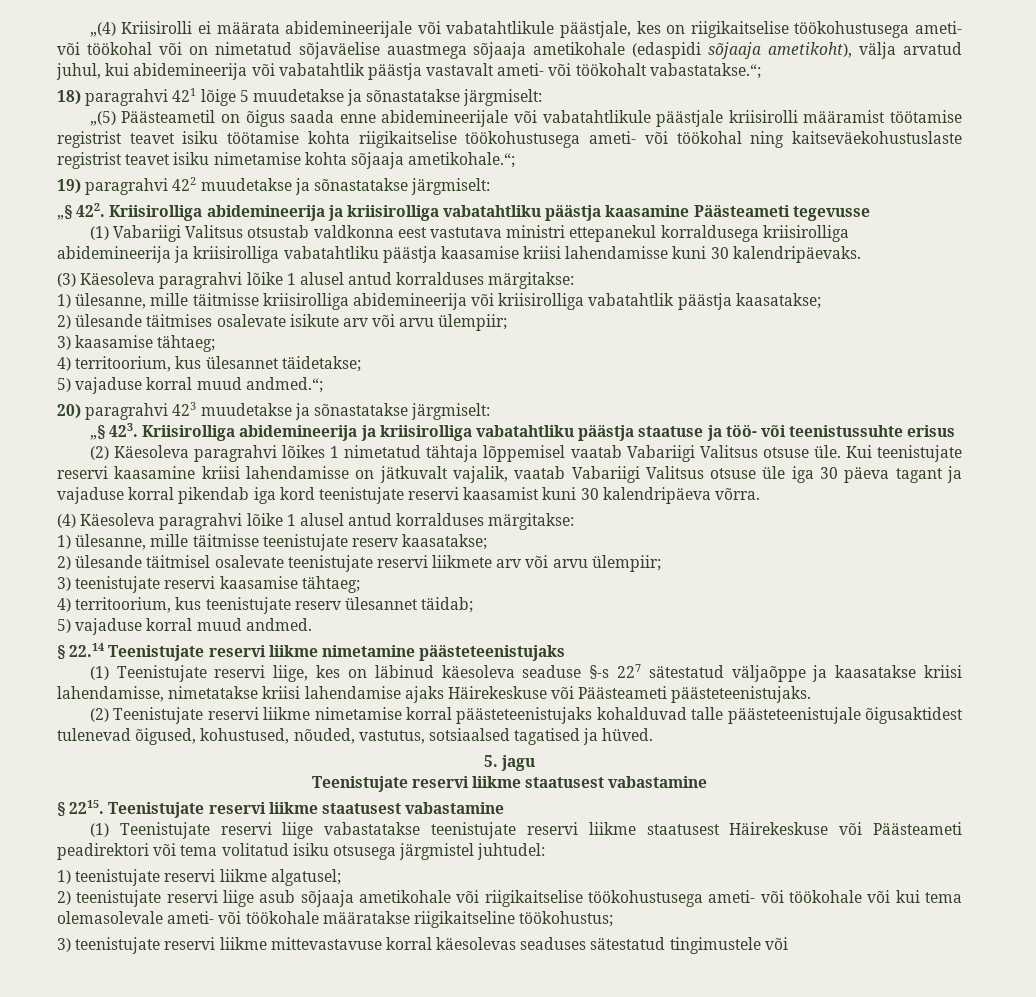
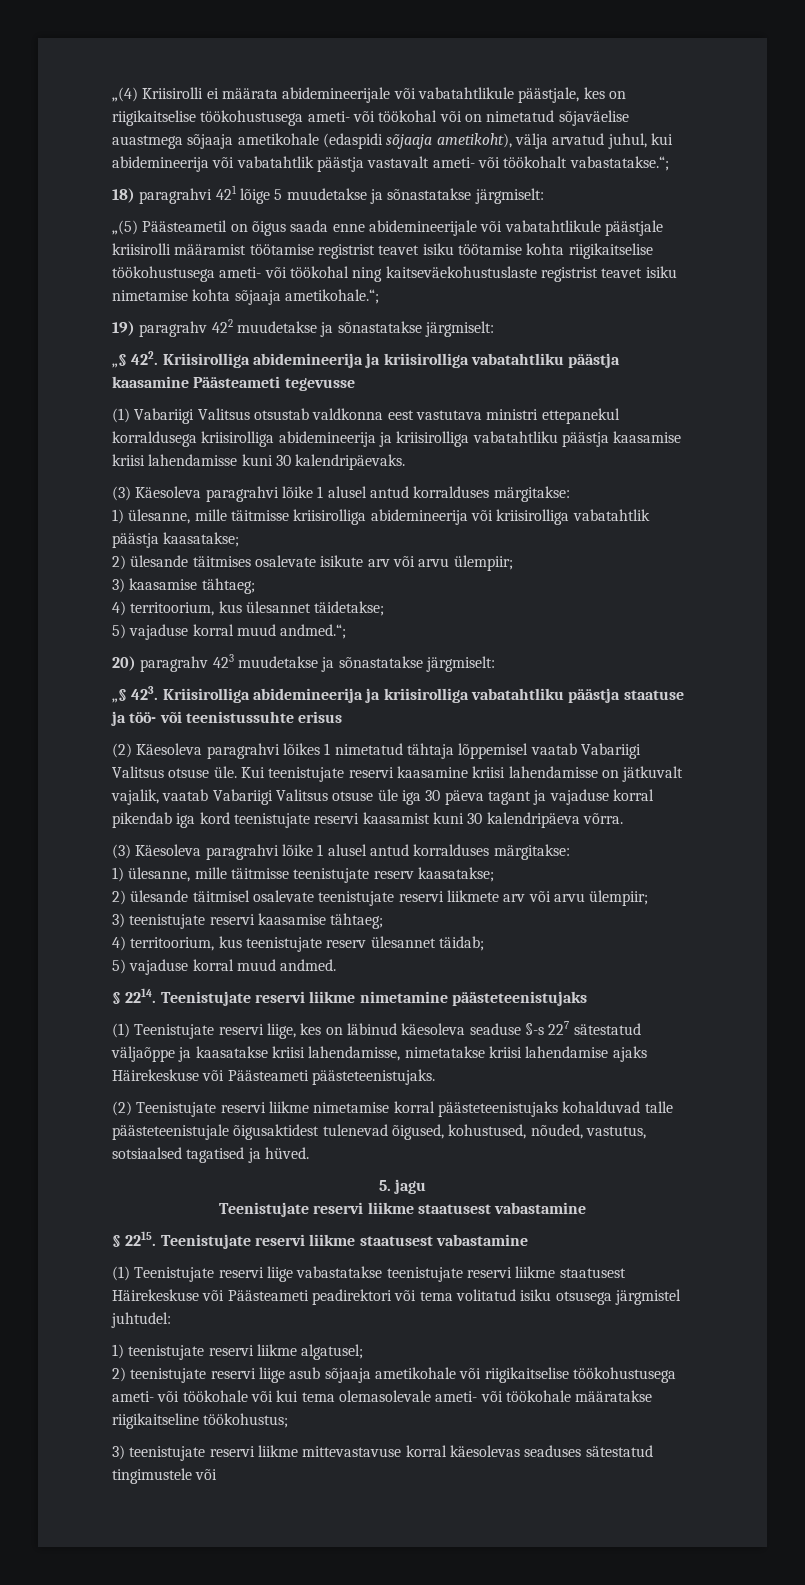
- 19) paragrahvi 422 muudetakse ja sõnastatakse järgmiselt:
+ 19) paragrahv 422 muudetakse ja sõnastatakse järgmiselt:
- 20) paragrahvi 423 muudetakse ja sõnastatakse järgmiselt:
+ 20) paragrahv 423 muudetakse ja sõnastatakse järgmiselt:
  Kui teenistujate reservi kaasamine kriisi lahendamisse on jätkuvalt vajalik, vaatab Vabariigi Valitsus otsuse üle iga 30 päeva tagant ja vajaduse korral pikendab iga kord teenistujate reservi kaasamist kuni 30 kalendripäeva võrra.
- (4) Käesoleva paragrahvi lõike 1 alusel antud korralduses märgitakse:
+ (3) Käesoleva paragrahvi lõike 1 alusel antud korralduses märgitakse:
- § 22.14 Teenistujate reservi liikme nimetamine päästeteenistujaks
+ § 2214. Teenistujate reservi liikme nimetamine päästeteenistujaks

